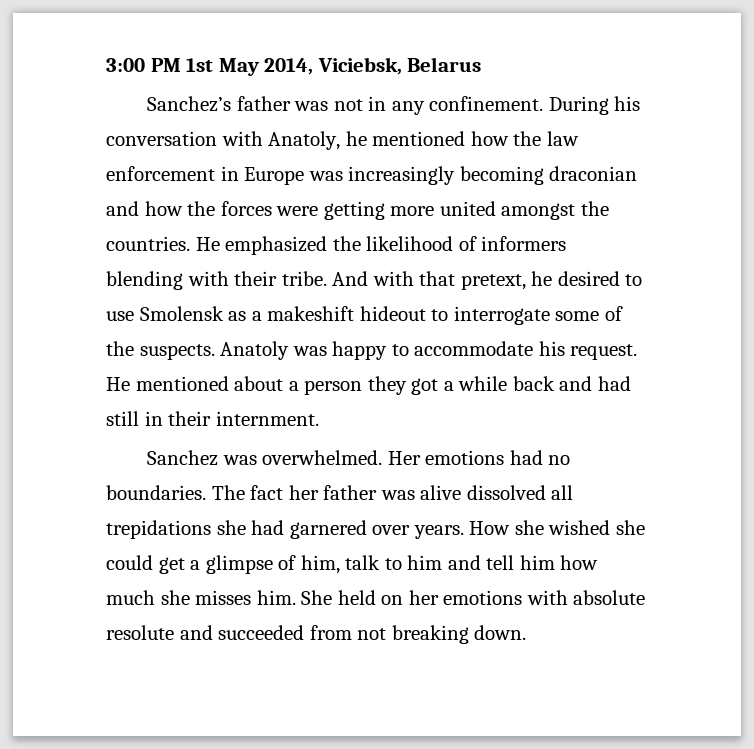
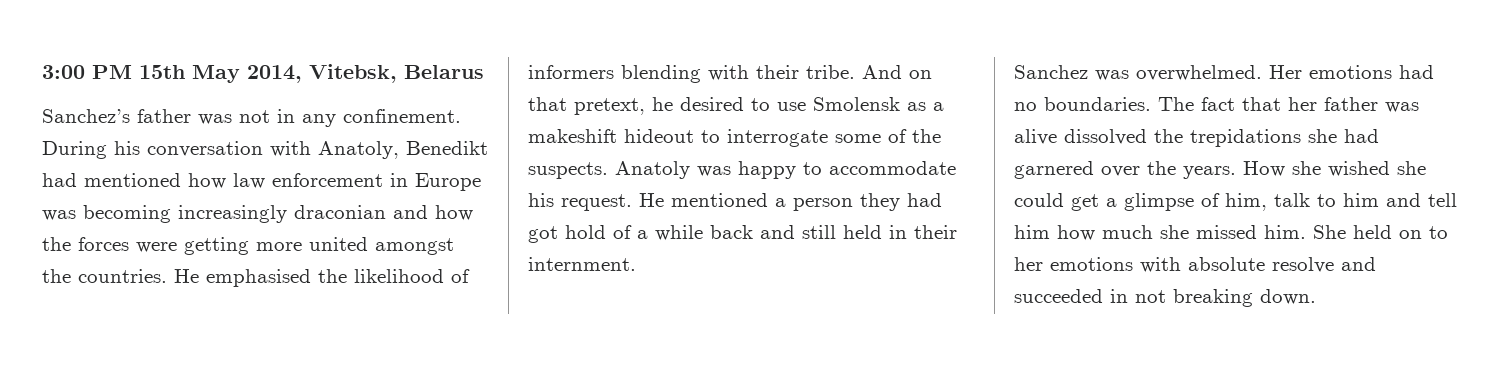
- 3:00 PM 1st May 2014, Viciebsk, Belarus
+ 3:00 PM 15th May 2014, Vitebsk, Belarus
- During his conversation with Anatoly, he mentioned how the law enforcement in Europe was increasingly becoming draconian and how the forces were getting more united amongst the countries.
+ During his conversation with Anatoly, Benedikt had mentioned how law enforcement in Europe was becoming increasingly draconian and how the forces were getting more united amongst the countries.
- He emphasized the likelihood of informers blending with their tribe.
+ He emphasised the likelihood of informers blending with their tribe.
- And with that pretext, he desired to use Smolensk as a makeshift hideout to interrogate some of the suspects.
+ And on that pretext, he desired to use Smolensk as a makeshift hideout to interrogate some of the suspects.
- He mentioned about a person they got a while back and had still in their internment.
+ He mentioned a person they had got hold of a while back and still held in their internment.
- The fact her father was alive dissolved all trepidations she had garnered over years.
+ The fact that her father was alive dissolved the trepidations she had garnered over the years.
- How she wished she could get a glimpse of him, talk to him and tell him how much she misses him.
+ How she wished she could get a glimpse of him, talk to him and tell him how much she missed him.
- She held on her emotions with absolute resolute and succeeded from not breaking down.
+ She held on to her emotions with absolute resolve and succeeded in not breaking down.

